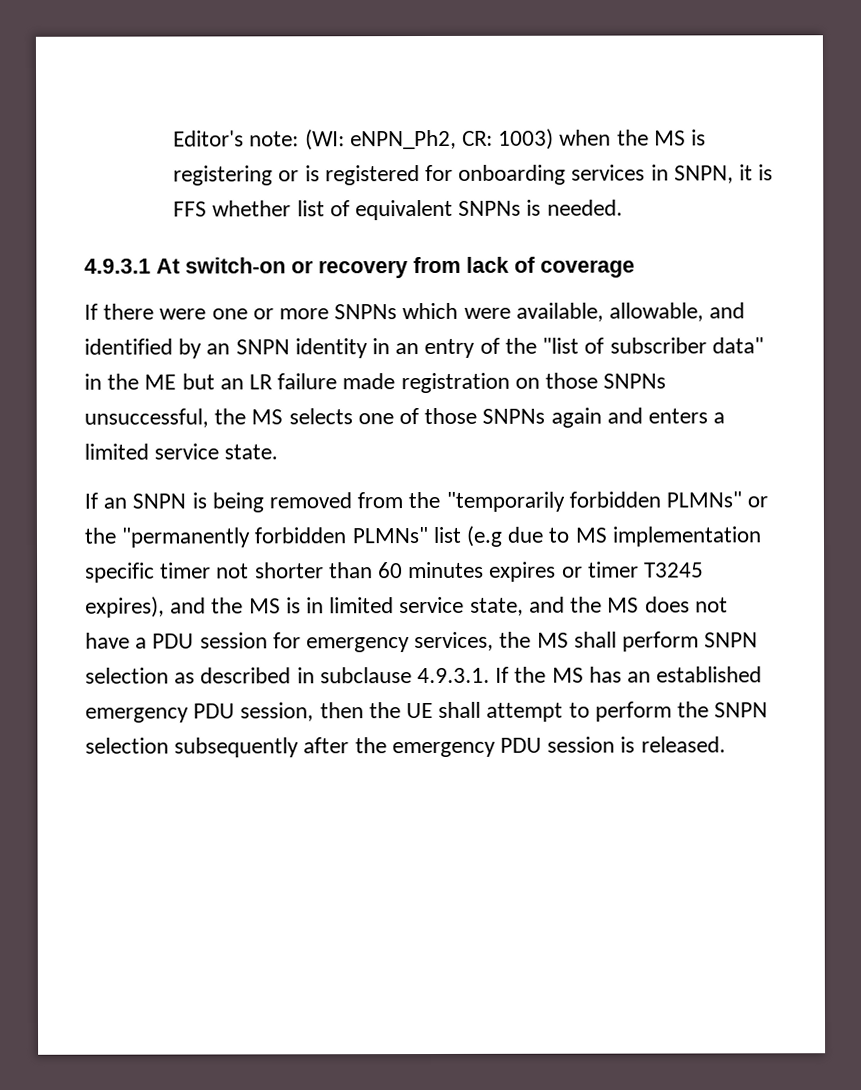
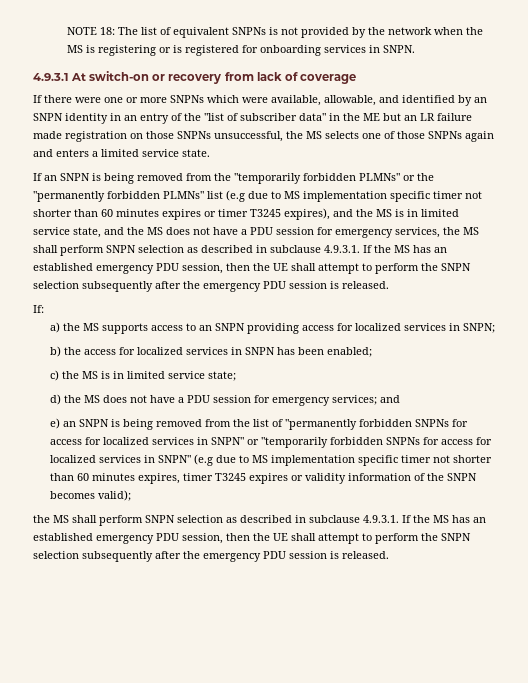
- Editor's note: (WI: eNPN_Ph2, CR: 1003) when the MS is registering or is registered for onboarding services in SNPN, it is FFS whether list of equivalent SNPNs is needed.
+ NOTE 18: The list of equivalent SNPNs is not provided by the network when the MS is registering or is registered for onboarding services in SNPN.
+ If:
+ a) the MS supports access to an SNPN providing access for localized services in SNPN;
+ b) the access for localized services in SNPN has been enabled;
+ c) the MS is in limited service state;
+ d) the MS does not have a PDU session for emergency services; and
+ e) an SNPN is being removed from the list of "permanently forbidden SNPNs for access for localized services in SNPN" or "temporarily forbidden SNPNs for access for localized services in SNPN" (e.g due to MS implementation specific timer not shorter than 60 minutes expires, timer T3245 expires or validity information of the SNPN becomes valid);
+ the MS shall perform SNPN selection as described in subclause 4.9.3.1. If the MS has an established emergency PDU session, then the UE shall attempt to perform the SNPN selection subsequently after the emergency PDU session is released.

